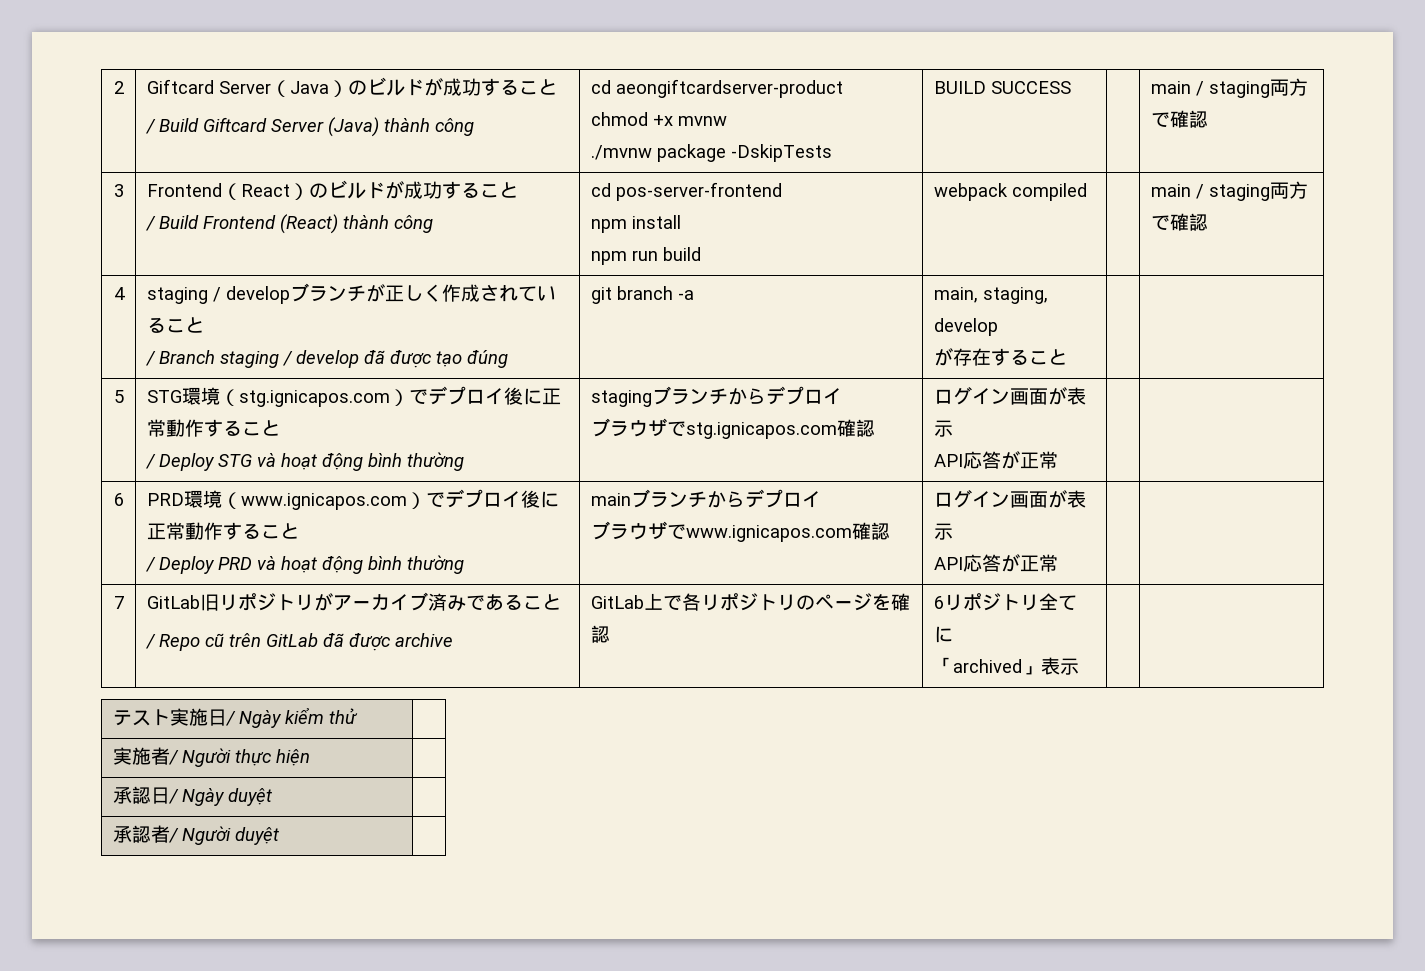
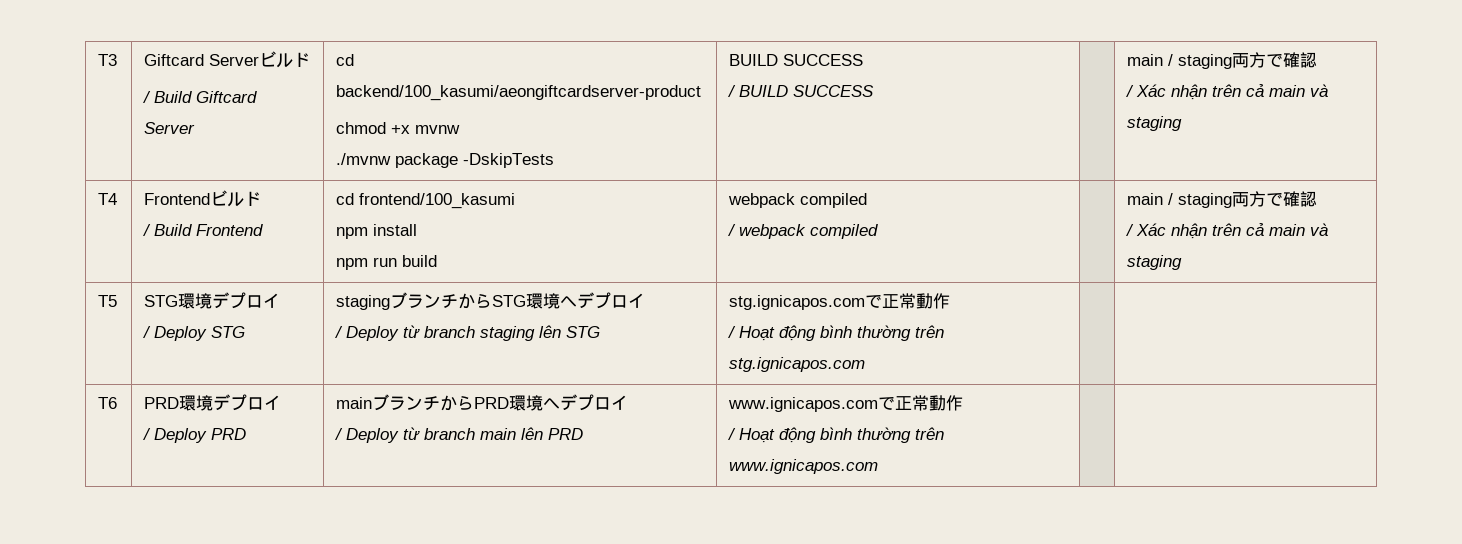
- 2 | Giftcard Server（Java）のビルドが成功すること
- / Build Giftcard Server (Java) thành công | cd aeongiftcardserver-product
+ T3 | Giftcard Serverビルド
+ / Build Giftcard Server | cd backend/100_kasumi/aeongiftcardserver-product
  chmod +x mvnw
- ./mvnw package -DskipTests | BUILD SUCCESS | | main / staging両方で確認
- 3 | Frontend（React）のビルドが成功すること
- / Build Frontend (React) thành công | cd pos-server-frontend
+ ./mvnw package -DskipTests | BUILD SUCCESS
+ / BUILD SUCCESS | | main / staging両方で確認
+ / Xác nhận trên cả main và staging
+ T4 | Frontendビルド
+ / Build Frontend | cd frontend/100_kasumi
  npm install
- npm run build | webpack compiled | | main / staging両方で確認
- 4 | staging / developブランチが正しく作成されていること
- / Branch staging / develop đã được tạo đúng | git branch -a | main, staging, develop
- が存在すること | |
- 5 | STG環境（stg.ignicapos.com）でデプロイ後に正常動作すること
- / Deploy STG và hoạt động bình thường | stagingブランチからデプロイ
- ブラウザでstg.ignicapos.com確認 | ログイン画面が表示
- API応答が正常 | |
- 6 | PRD環境（www.ignicapos.com）でデプロイ後に正常動作すること
- / Deploy PRD và hoạt động bình thường | mainブランチからデプロイ
- ブラウザでwww.ignicapos.com確認 | ログイン画面が表示
- API応答が正常 | |
- 7 | GitLab旧リポジトリがアーカイブ済みであること
- / Repo cũ trên GitLab đã được archive | GitLab上で各リポジトリのページを確認 | 6リポジトリ全てに
- 「archived」表示 | |
- テスト実施日/ Ngày kiểm thử |
- 実施者/ Người thực hiện |
- 承認日/ Ngày duyệt |
- 承認者/ Người duyệt |
+ npm run build | webpack compiled
+ / webpack compiled | | main / staging両方で確認
+ / Xác nhận trên cả main và staging
+ T5 | STG環境デプロイ
+ / Deploy STG | stagingブランチからSTG環境へデプロイ
+ / Deploy từ branch staging lên STG | stg.ignicapos.comで正常動作
+ / Hoạt động bình thường trên stg.ignicapos.com | |
+ T6 | PRD環境デプロイ
+ / Deploy PRD | mainブランチからPRD環境へデプロイ
+ / Deploy từ branch main lên PRD | www.ignicapos.comで正常動作
+ / Hoạt động bình thường trên www.ignicapos.com | |

